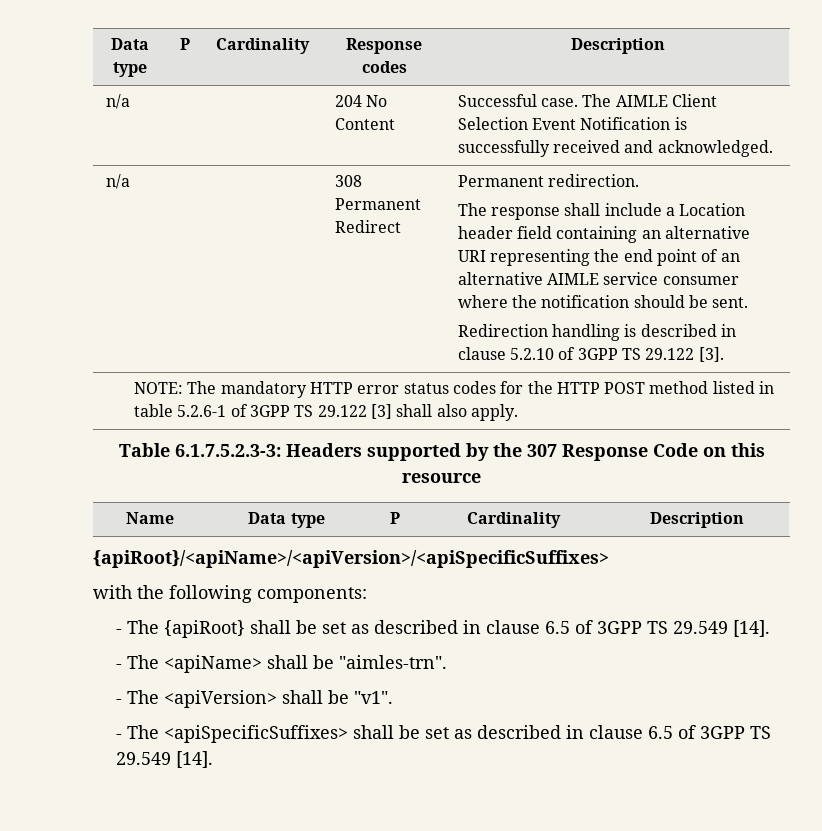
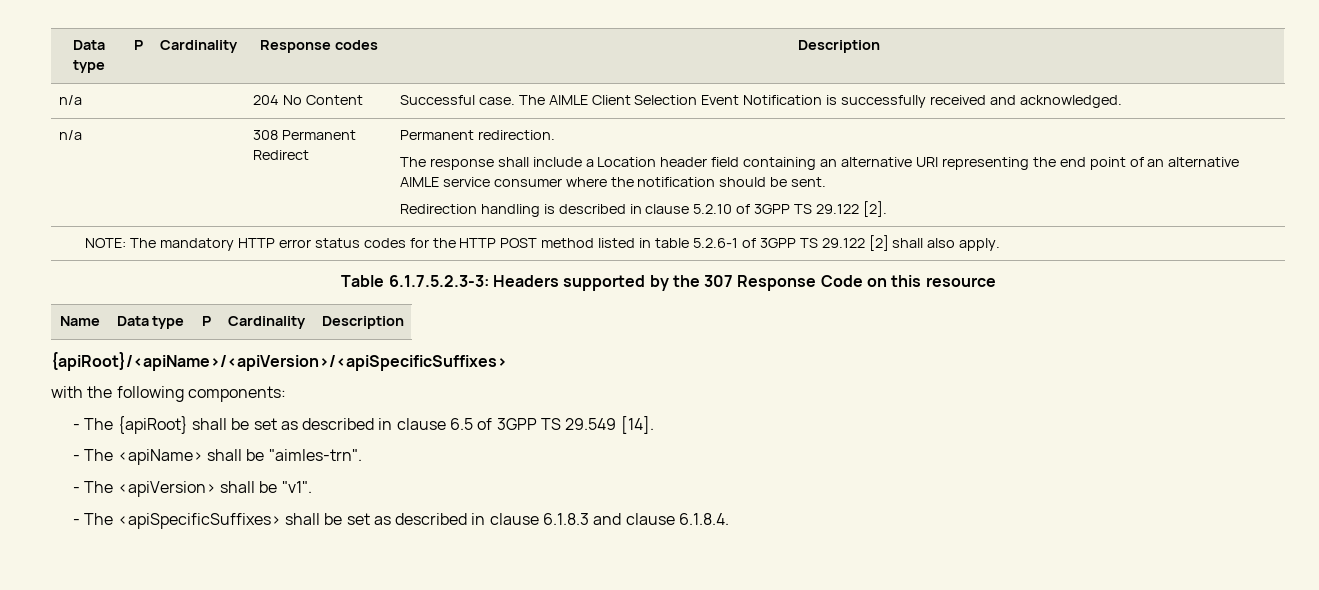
- Redirection handling is described in clause 5.2.10 of 3GPP TS 29.122 [3].
+ Redirection handling is described in clause 5.2.10 of 3GPP TS 29.122 [2].
- NOTE: The mandatory HTTP error status codes for the HTTP POST method listed in table 5.2.6-1 of 3GPP TS 29.122 [3] shall also apply.
+ NOTE: The mandatory HTTP error status codes for the HTTP POST method listed in table 5.2.6-1 of 3GPP TS 29.122 [2] shall also apply.
- - The <apiSpecificSuffixes> shall be set as described in clause 6.5 of 3GPP TS 29.549 [14].
+ - The <apiSpecificSuffixes> shall be set as described in clause 6.1.8.3 and clause 6.1.8.4.

